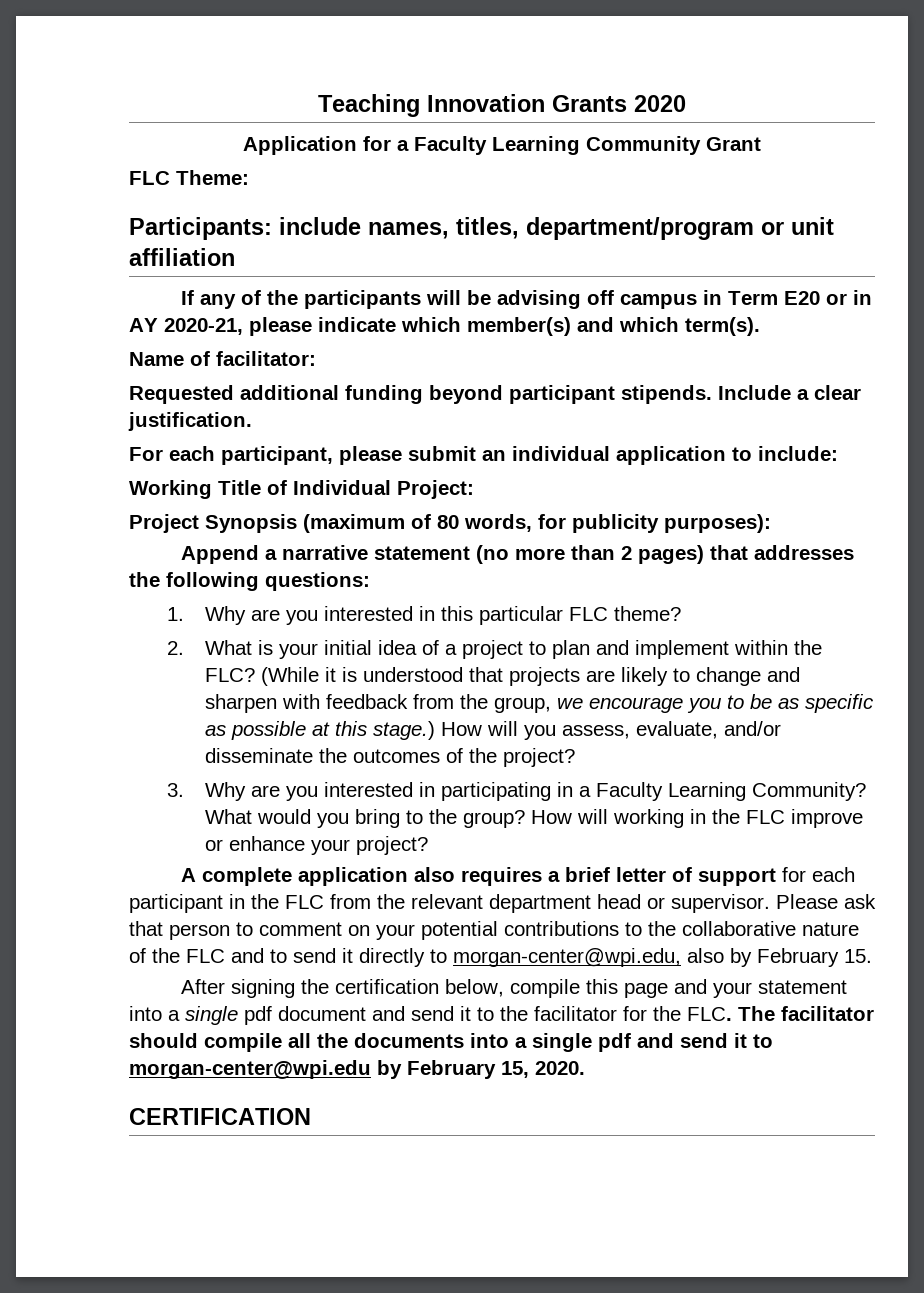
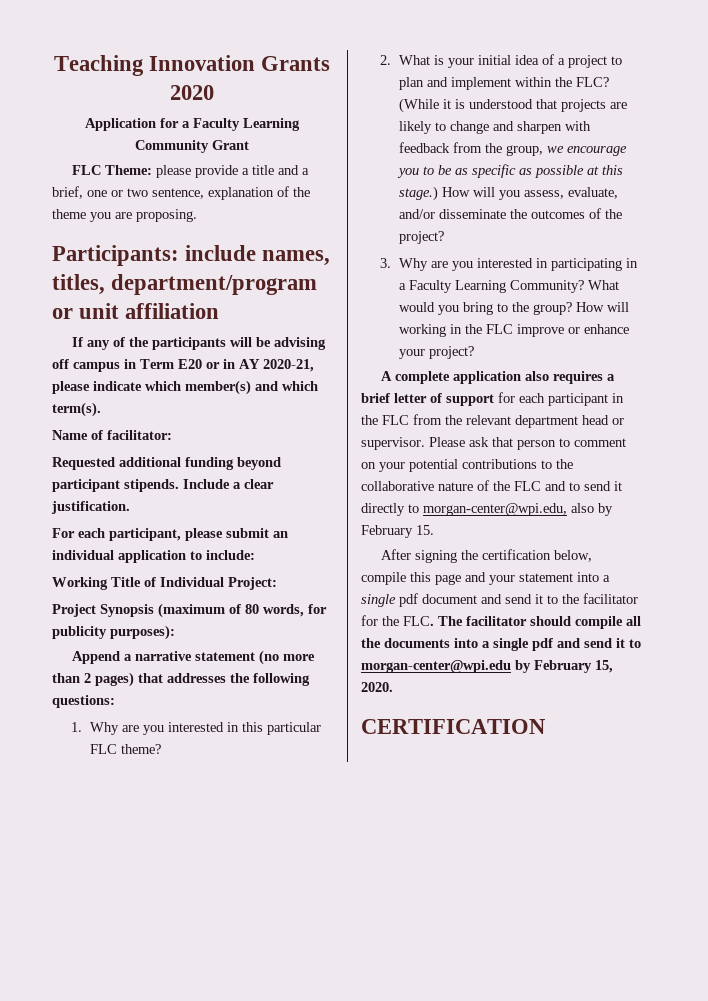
- FLC Theme:
+ FLC Theme: please provide a title and a brief, one or two sentence, explanation of the theme you are proposing.

